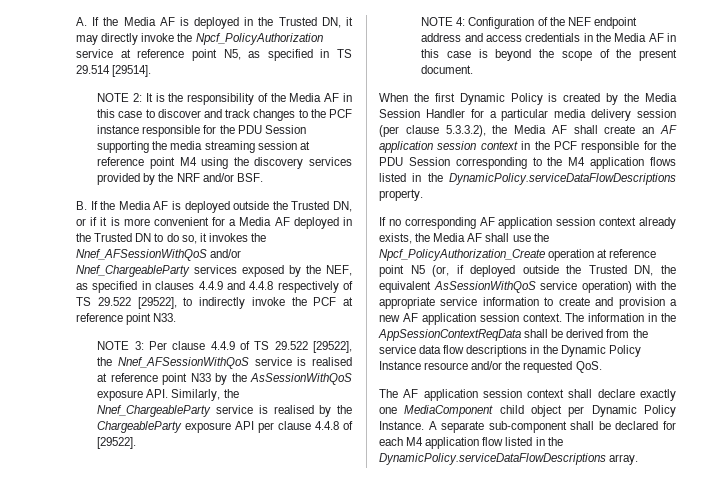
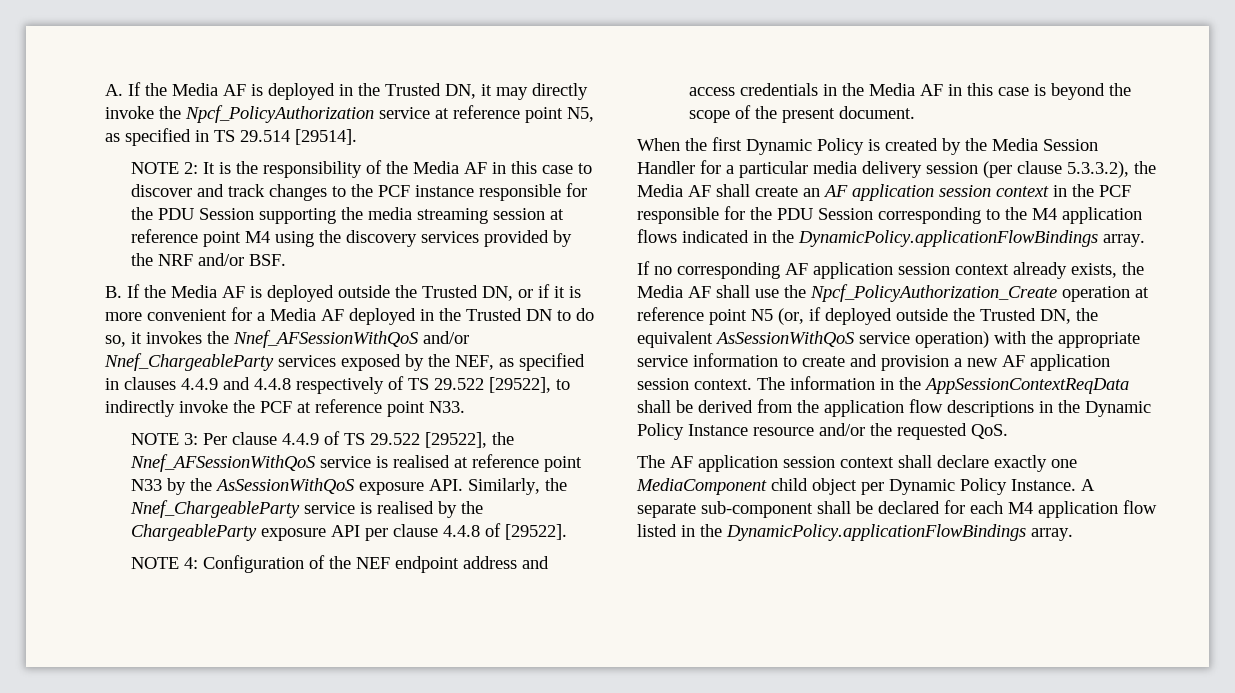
- When the first Dynamic Policy is created by the Media Session Handler for a particular media delivery session (per clause 5.3.3.2), the Media AF shall create an AF application session context in the PCF responsible for the PDU Session corresponding to the M4 application flows listed in the DynamicPolicy.serviceDataFlowDescriptions property.
+ When the first Dynamic Policy is created by the Media Session Handler for a particular media delivery session (per clause 5.3.3.2), the Media AF shall create an AF application session context in the PCF responsible for the PDU Session corresponding to the M4 application flows indicated in the DynamicPolicy.applicationFlowBindings array.
- The information in the AppSessionContextReqData shall be derived from the service data flow descriptions in the Dynamic Policy Instance resource and/or the requested QoS.
+ The information in the AppSessionContextReqData shall be derived from the application flow descriptions in the Dynamic Policy Instance resource and/or the requested QoS.
- A separate sub-component shall be declared for each M4 application flow listed in the DynamicPolicy.serviceDataFlowDescriptions array.
+ A separate sub-component shall be declared for each M4 application flow listed in the DynamicPolicy.applicationFlowBindings array.

